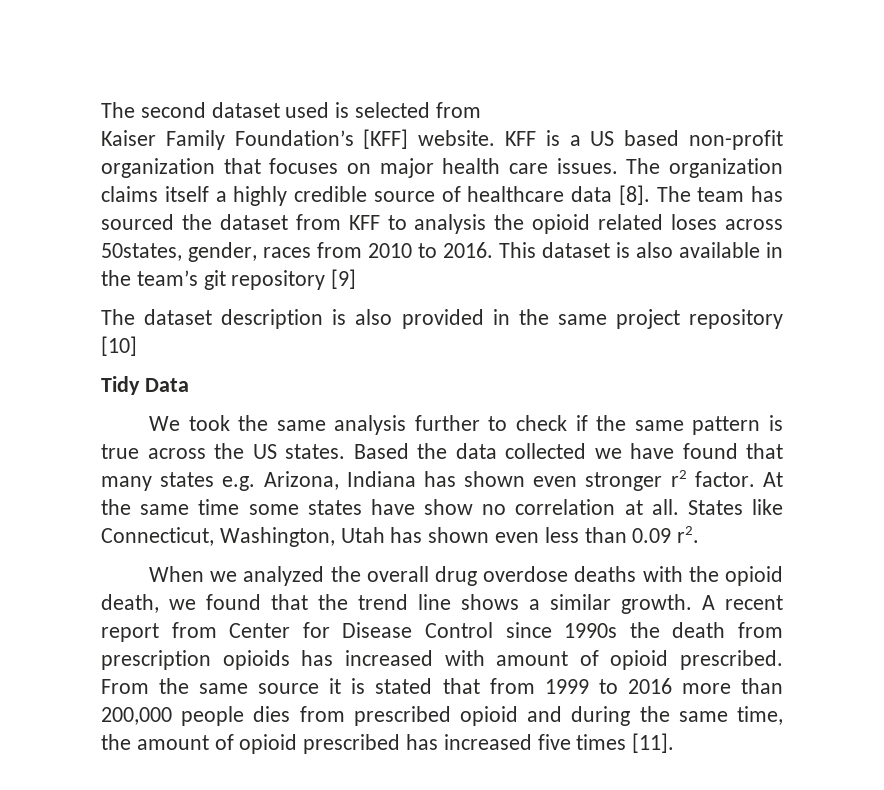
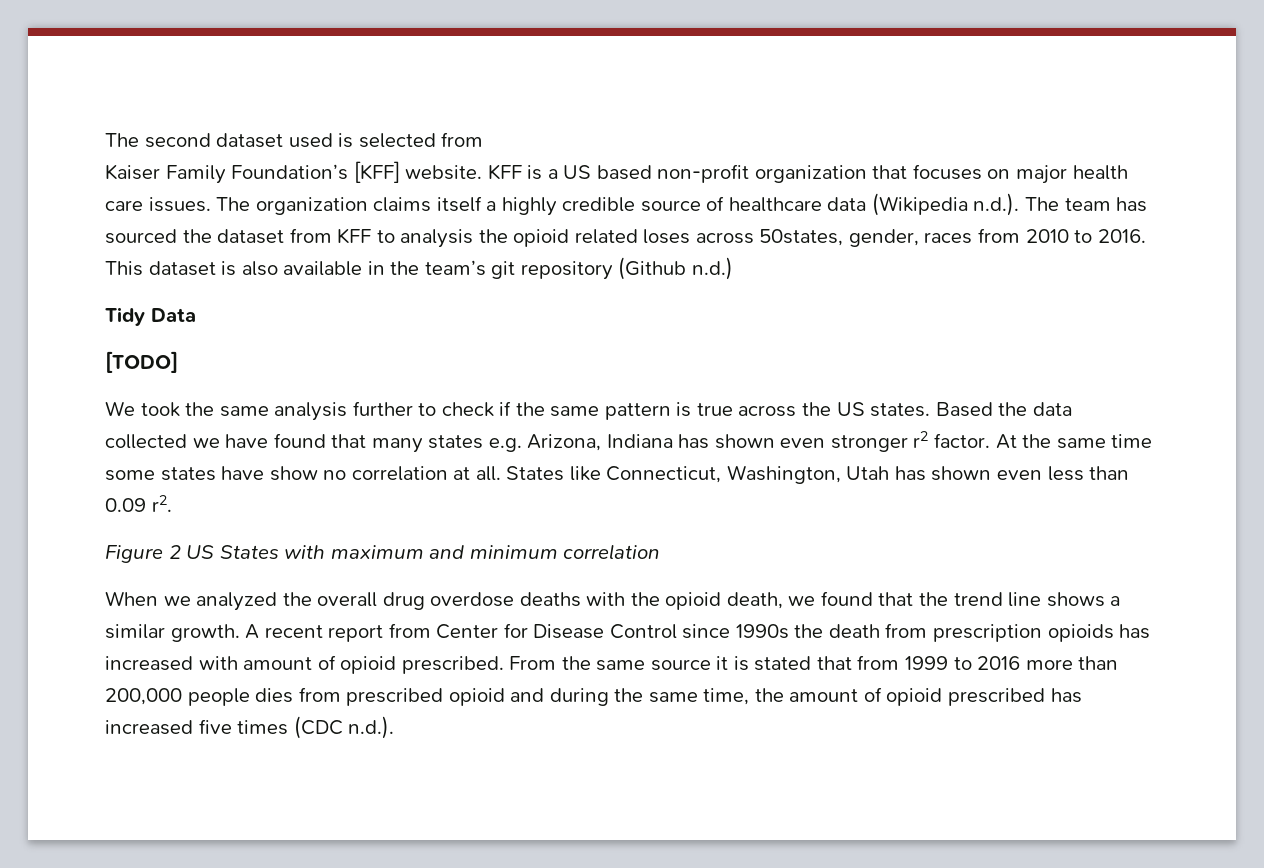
- The organization claims itself a highly credible source of healthcare data [8]. The team has sourced the dataset from KFF to analysis the opioid related loses across 50states, gender, races from 2010 to 2016.
+ The organization claims itself a highly credible source of healthcare data (Wikipedia n.d.). The team has sourced the dataset from KFF to analysis the opioid related loses across 50states, gender, races from 2010 to 2016.
- This dataset is also available in the team’s git repository [9]
- The dataset description is also provided in the same project repository [10]
+ This dataset is also available in the team’s git repository (Github n.d.)
+ [TODO]
+ Figure 2 US States with maximum and minimum correlation
- From the same source it is stated that from 1999 to 2016 more than 200,000 people dies from prescribed opioid and during the same time, the amount of opioid prescribed has increased five times [11].
+ From the same source it is stated that from 1999 to 2016 more than 200,000 people dies from prescribed opioid and during the same time, the amount of opioid prescribed has increased five times (CDC n.d.).

